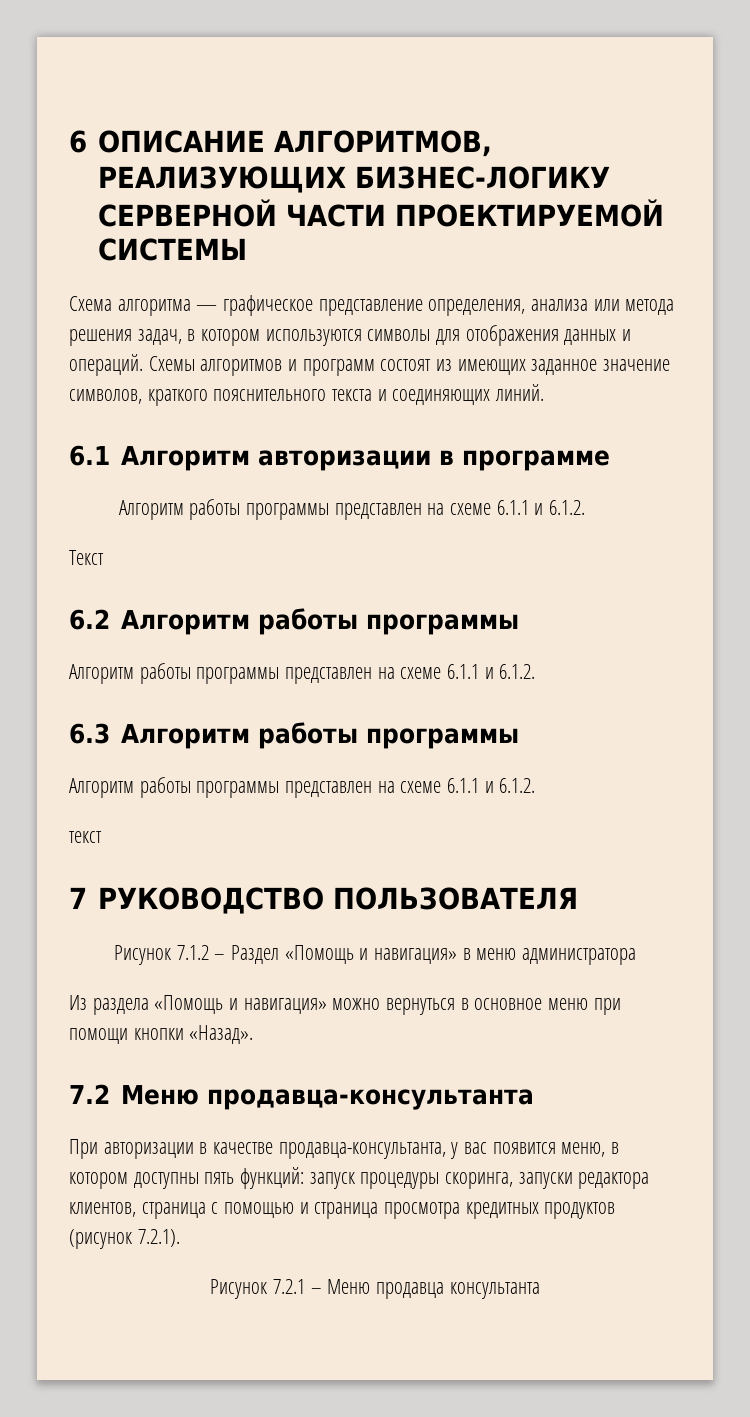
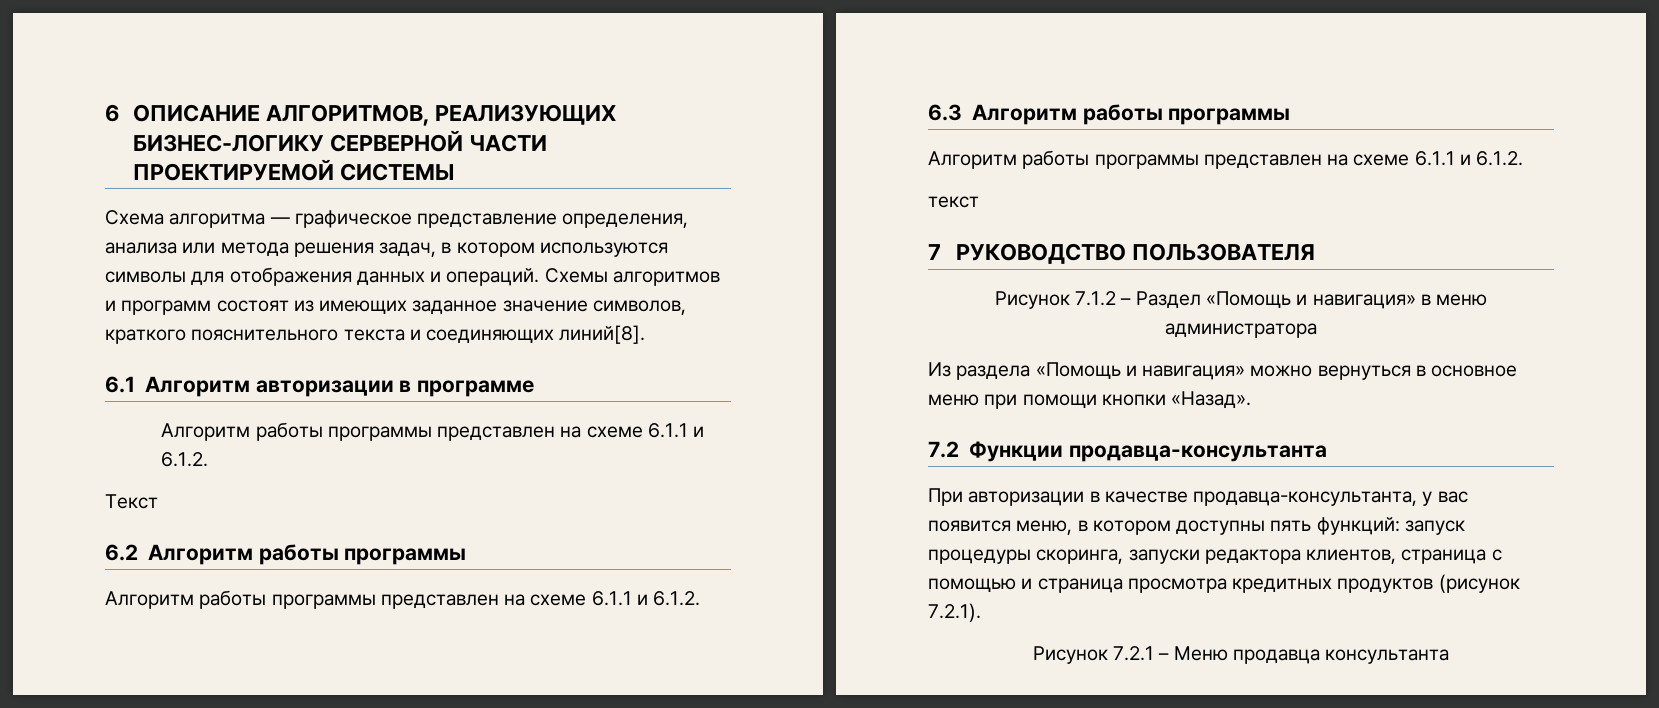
- Схемы алгоритмов и программ состоят из имеющих заданное значение символов, краткого пояснительного текста и соединяющих линий.
+ Схемы алгоритмов и программ состоят из имеющих заданное значение символов, краткого пояснительного текста и соединяющих линий[8].
- 7.2 Меню продавца-консультанта
+ 7.2 Функции продавца-консультанта

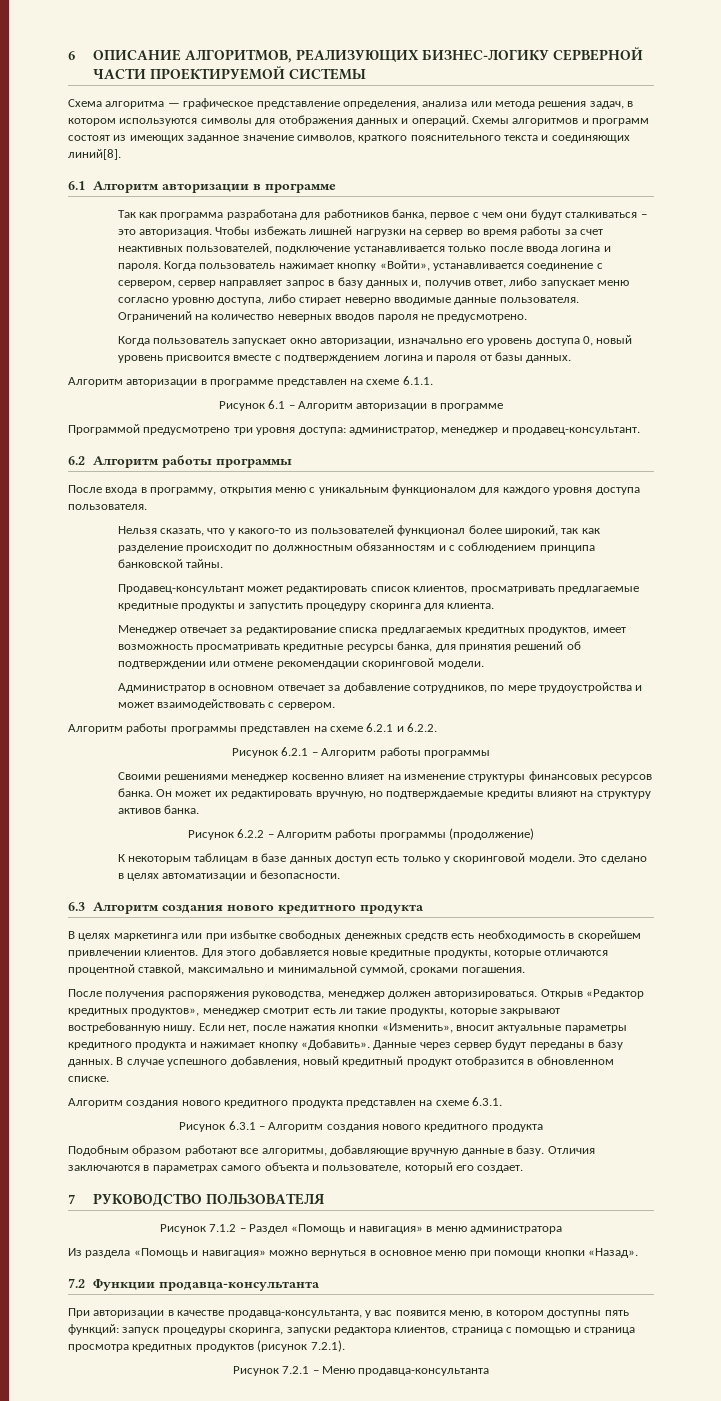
  6.1 Алгоритм авторизации в программе
- Алгоритм работы программы представлен на схеме 6.1.1 и 6.1.2.
- Текст
+ Так как программа разработана для работников банка, первое с чем они будут сталкиваться – это авторизация. Чтобы избежать лишней нагрузки на сервер во время работы за счет неактивных пользователей, подключение устанавливается только после ввода логина и пароля. Когда пользователь нажимает кнопку «Войти», устанавливается соединение с сервером, сервер направляет запрос в базу данных и, получив ответ, либо запускает меню согласно уровню доступа, либо стирает неверно вводимые данные пользователя. Ограничений на количество неверных вводов пароля не предусмотрено.
+ Когда пользователь запускает окно авторизации, изначально его уровень доступа 0, новый уровень присвоится вместе с подтверждением логина и пароля от базы данных.
+ Алгоритм авторизации в программе представлен на схеме 6.1.1.
+ Рисунок 6.1 – Алгоритм авторизации в программе
+ Программой предусмотрено три уровня доступа: администратор, менеджер и продавец-консультант.
  6.2 Алгоритм работы программы
- Алгоритм работы программы представлен на схеме 6.1.1 и 6.1.2.
- 6.3 Алгоритм работы программы
- Алгоритм работы программы представлен на схеме 6.1.1 и 6.1.2.
- текст
+ После входа в программу, открытия меню с уникальным функционалом для каждого уровня доступа пользователя.
+ Нельзя сказать, что у какого-то из пользователей функционал более широкий, так как разделение происходит по должностным обязанностям и с соблюдением принципа банковской тайны.
+ Продавец-консультант может редактировать список клиентов, просматривать предлагаемые кредитные продукты и запустить процедуру скоринга для клиента.
+ Менеджер отвечает за редактирование списка предлагаемых кредитных продуктов, имеет возможность просматривать кредитные ресурсы банка, для принятия решений об подтверждении или отмене рекомендации скоринговой модели.
+ Администратор в основном отвечает за добавление сотрудников, по мере трудоустройства и может взаимодействовать с сервером.
+ Алгоритм работы программы представлен на схеме 6.2.1 и 6.2.2.
+ Рисунок 6.2.1 – Алгоритм работы программы
+ Своими решениями менеджер косвенно влияет на изменение структуры финансовых ресурсов банка. Он может их редактировать вручную, но подтверждаемые кредиты влияют на структуру активов банка.
+ Рисунок 6.2.2 – Алгоритм работы программы (продолжение)
+ К некоторым таблицам в базе данных доступ есть только у скоринговой модели. Это сделано в целях автоматизации и безопасности.
+ 6.3 Алгоритм создания нового кредитного продукта
+ В целях маркетинга или при избытке свободных денежных средств есть необходимость в скорейшем привлечении клиентов. Для этого добавляется новые кредитные продукты, которые отличаются процентной ставкой, максимально и минимальной суммой, сроками погашения.
+ После получения распоряжения руководства, менеджер должен авторизироваться. Открыв «Редактор кредитных продуктов», менеджер смотрит есть ли такие продукты, которые закрывают востребованную нишу. Если нет, после нажатия кнопки «Изменить», вносит актуальные параметры кредитного продукта и нажимает кнопку «Добавить». Данные через сервер будут переданы в базу данных. В случае успешного добавления, новый кредитный продукт отобразится в обновленном списке.
+ Алгоритм создания нового кредитного продукта представлен на схеме 6.3.1.
+ Рисунок 6.3.1 – Алгоритм создания нового кредитного продукта
+ Подобным образом работают все алгоритмы, добавляющие вручную данные в базу. Отличия заключаются в параметрах самого объекта и пользователе, который его создает.
- Рисунок 7.2.1 – Меню продавца консультанта
+ Рисунок 7.2.1 – Меню продавца-консультанта

